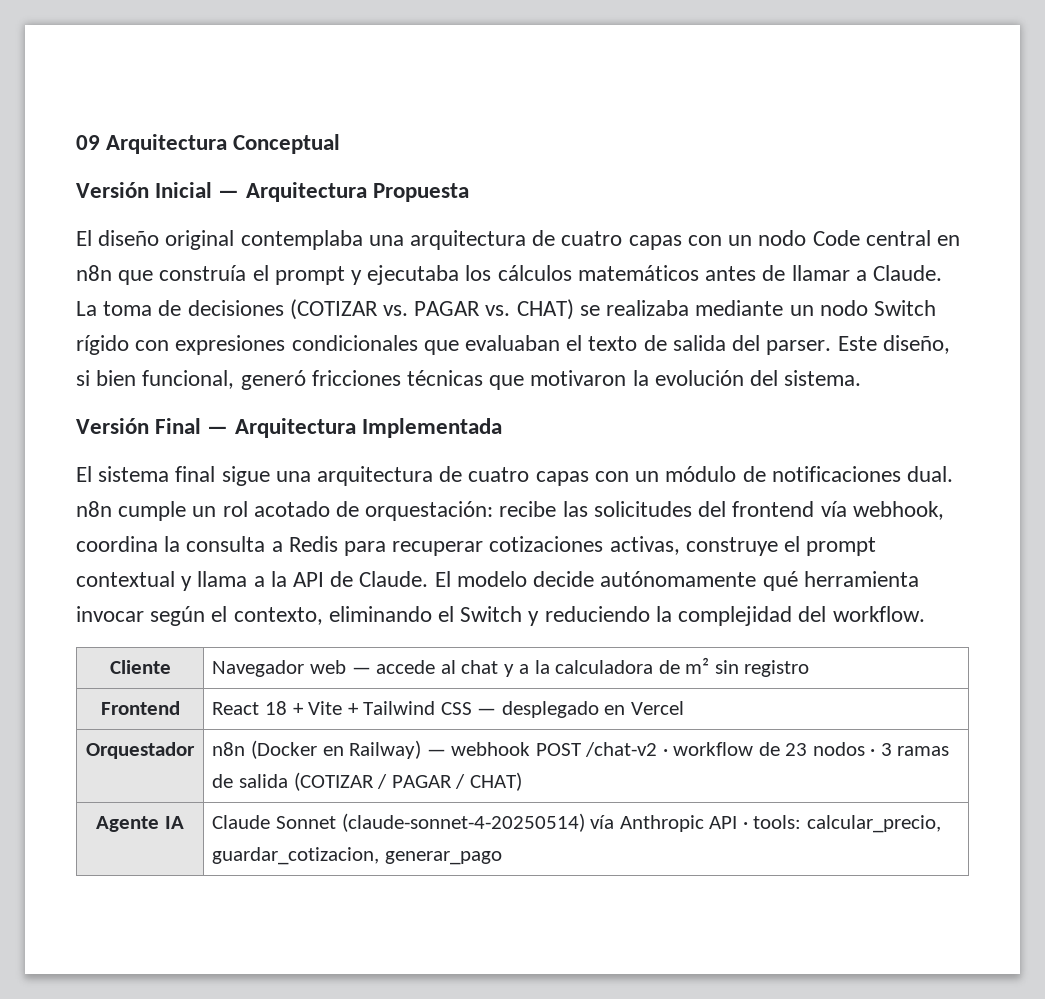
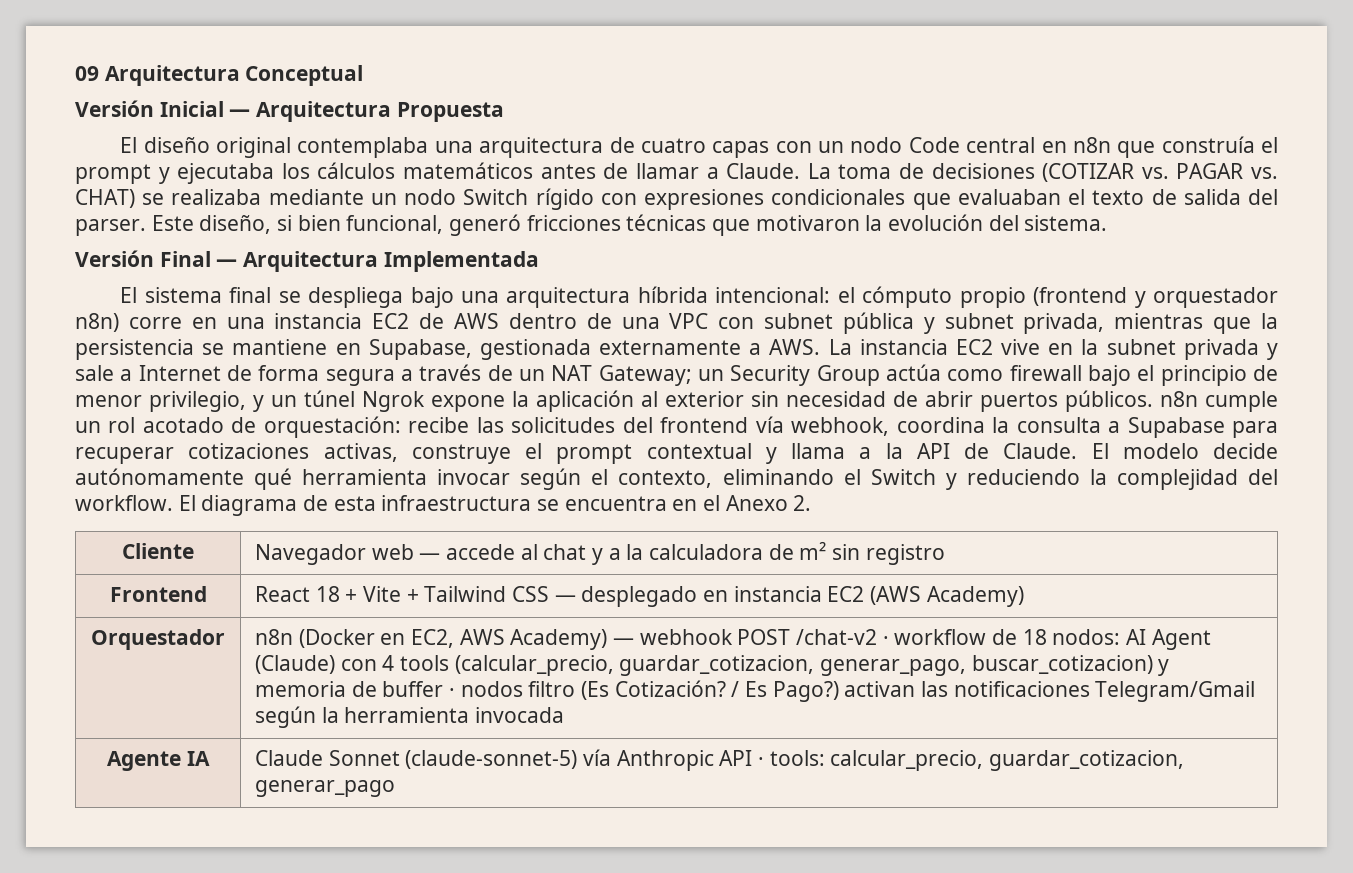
- El sistema final sigue una arquitectura de cuatro capas con un módulo de notificaciones dual. n8n cumple un rol acotado de orquestación: recibe las solicitudes del frontend vía webhook, coordina la consulta a Redis para recuperar cotizaciones activas, construye el prompt contextual y llama a la API de Claude.
+ El sistema final se despliega bajo una arquitectura híbrida intencional: el cómputo propio (frontend y orquestador n8n) corre en una instancia EC2 de AWS dentro de una VPC con subnet pública y subnet privada, mientras que la persistencia se mantiene en Supabase, gestionada externamente a AWS. La instancia EC2 vive en la subnet privada y sale a Internet de forma segura a través de un NAT Gateway; un Security Group actúa como firewall bajo el principio de menor privilegio, y un túnel Ngrok expone la aplicación al exterior sin necesidad de abrir puertos públicos. n8n cumple un rol acotado de orquestación: recibe las solicitudes del frontend vía webhook, coordina la consulta a Supabase para recuperar cotizaciones activas, construye el prompt contextual y llama a la API de Claude.
+ El diagrama de esta infraestructura se encuentra en el Anexo 2.
- Frontend | React 18 + Vite + Tailwind CSS — desplegado en Vercel
+ Frontend | React 18 + Vite + Tailwind CSS — desplegado en instancia EC2 (AWS Academy)
- n8n (Docker en Railway) — webhook POST /chat-v2 · workflow de 23 nodos · 3 ramas de salida (COTIZAR / PAGAR / CHAT)
+ n8n (Docker en EC2, AWS Academy) — webhook POST /chat-v2 · workflow de 18 nodos: AI Agent (Claude) con 4 tools (calcular_precio, guardar_cotizacion, generar_pago, buscar_cotizacion) y memoria de buffer · nodos filtro (Es Cotización? / Es Pago?) activan las notificaciones Telegram/Gmail según la herramienta invocada
- Agente IA | Claude Sonnet (claude-sonnet-4-20250514) vía Anthropic API · tools: calcular_precio, guardar_cotizacion, generar_pago
+ Agente IA | Claude Sonnet (claude-sonnet-5) vía Anthropic API · tools: calcular_precio, guardar_cotizacion, generar_pago

